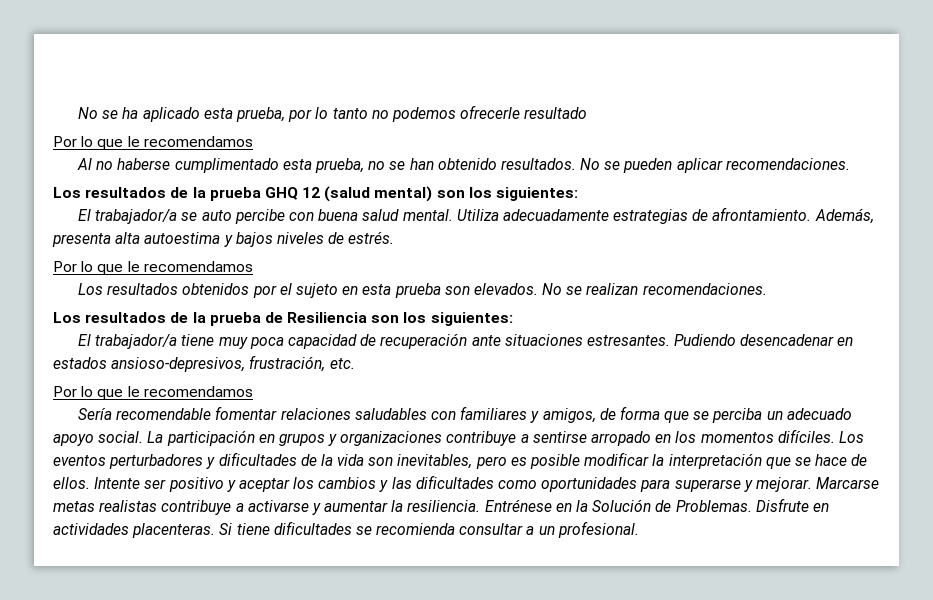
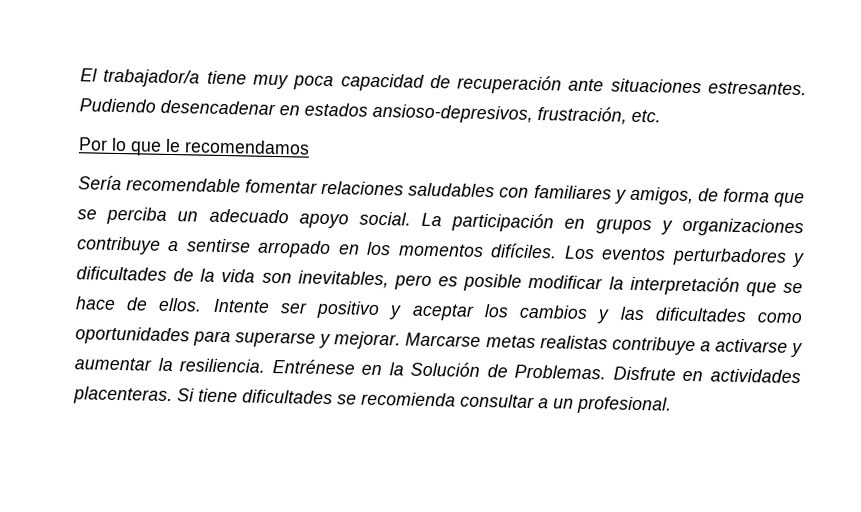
- No se ha aplicado esta prueba, por lo tanto no podemos ofrecerle resultado
- Por lo que le recomendamos
- Al no haberse cumplimentado esta prueba, no se han obtenido resultados. No se pueden aplicar recomendaciones.
- Los resultados de la prueba GHQ 12 (salud mental) son los siguientes:
- El trabajador/a se auto percibe con buena salud mental. Utiliza adecuadamente estrategias de afrontamiento. Además, presenta alta autoestima y bajos niveles de estrés.
- Por lo que le recomendamos
- Los resultados obtenidos por el sujeto en esta prueba son elevados. No se realizan recomendaciones.
- Los resultados de la prueba de Resiliencia son los siguientes:

